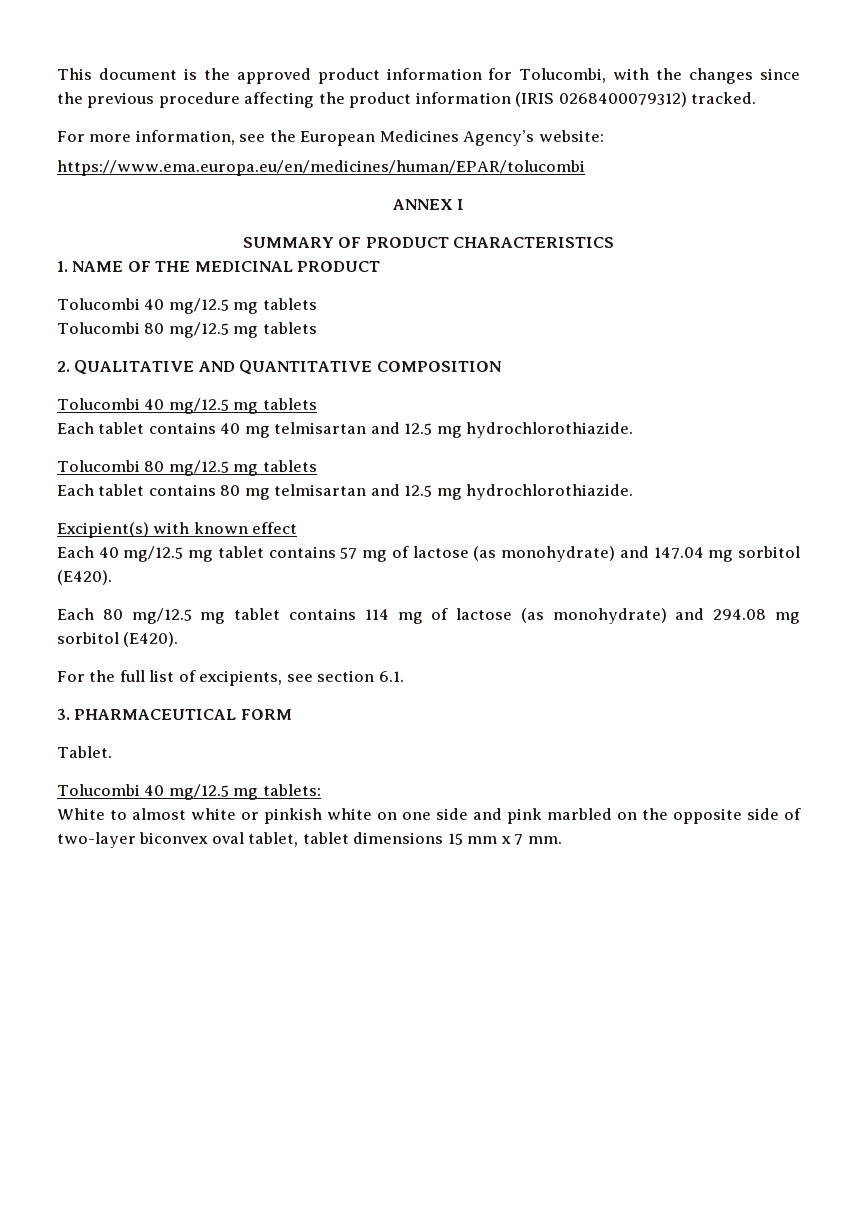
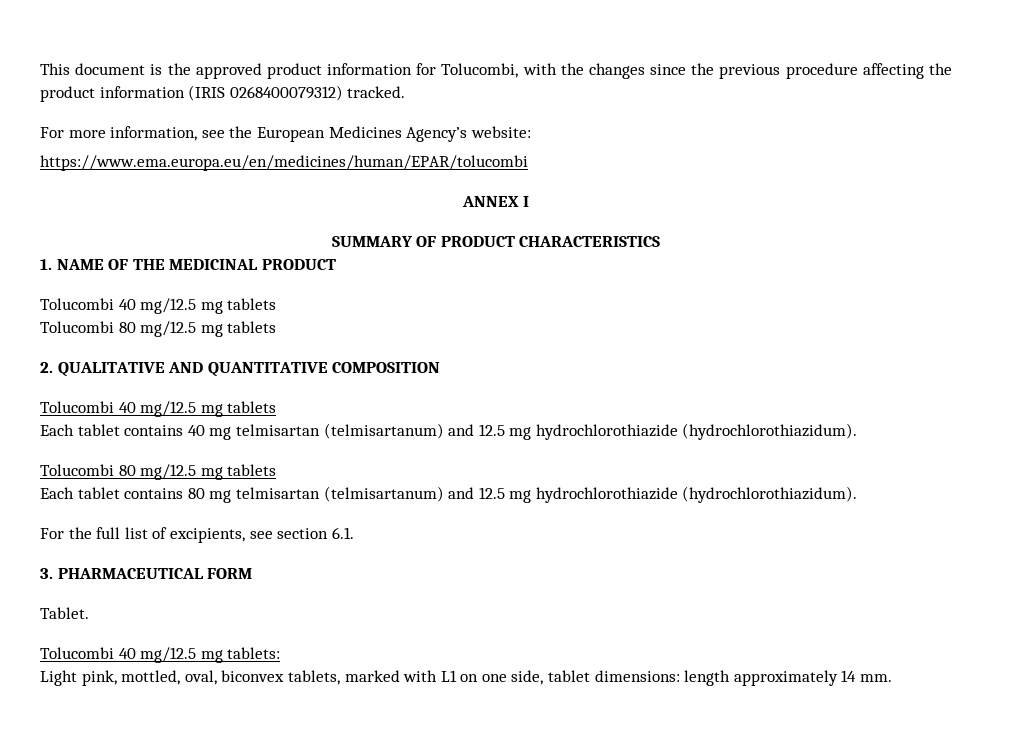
- Each tablet contains 40 mg telmisartan and 12.5 mg hydrochlorothiazide.
+ Each tablet contains 40 mg telmisartan (telmisartanum) and 12.5 mg hydrochlorothiazide (hydrochlorothiazidum).
- Each tablet contains 80 mg telmisartan and 12.5 mg hydrochlorothiazide.
- Excipient(s) with known effect
- Each 40 mg/12.5 mg tablet contains 57 mg of lactose (as monohydrate) and 147.04 mg sorbitol (E420).
- Each 80 mg/12.5 mg tablet contains 114 mg of lactose (as monohydrate) and 294.08 mg sorbitol (E420).
+ Each tablet contains 80 mg telmisartan (telmisartanum) and 12.5 mg hydrochlorothiazide (hydrochlorothiazidum).
- White to almost white or pinkish white on one side and pink marbled on the opposite side of two-layer biconvex oval tablet, tablet dimensions 15 mm x 7 mm.
+ Light pink, mottled, oval, biconvex tablets, marked with L1 on one side, tablet dimensions: length approximately 14 mm.

